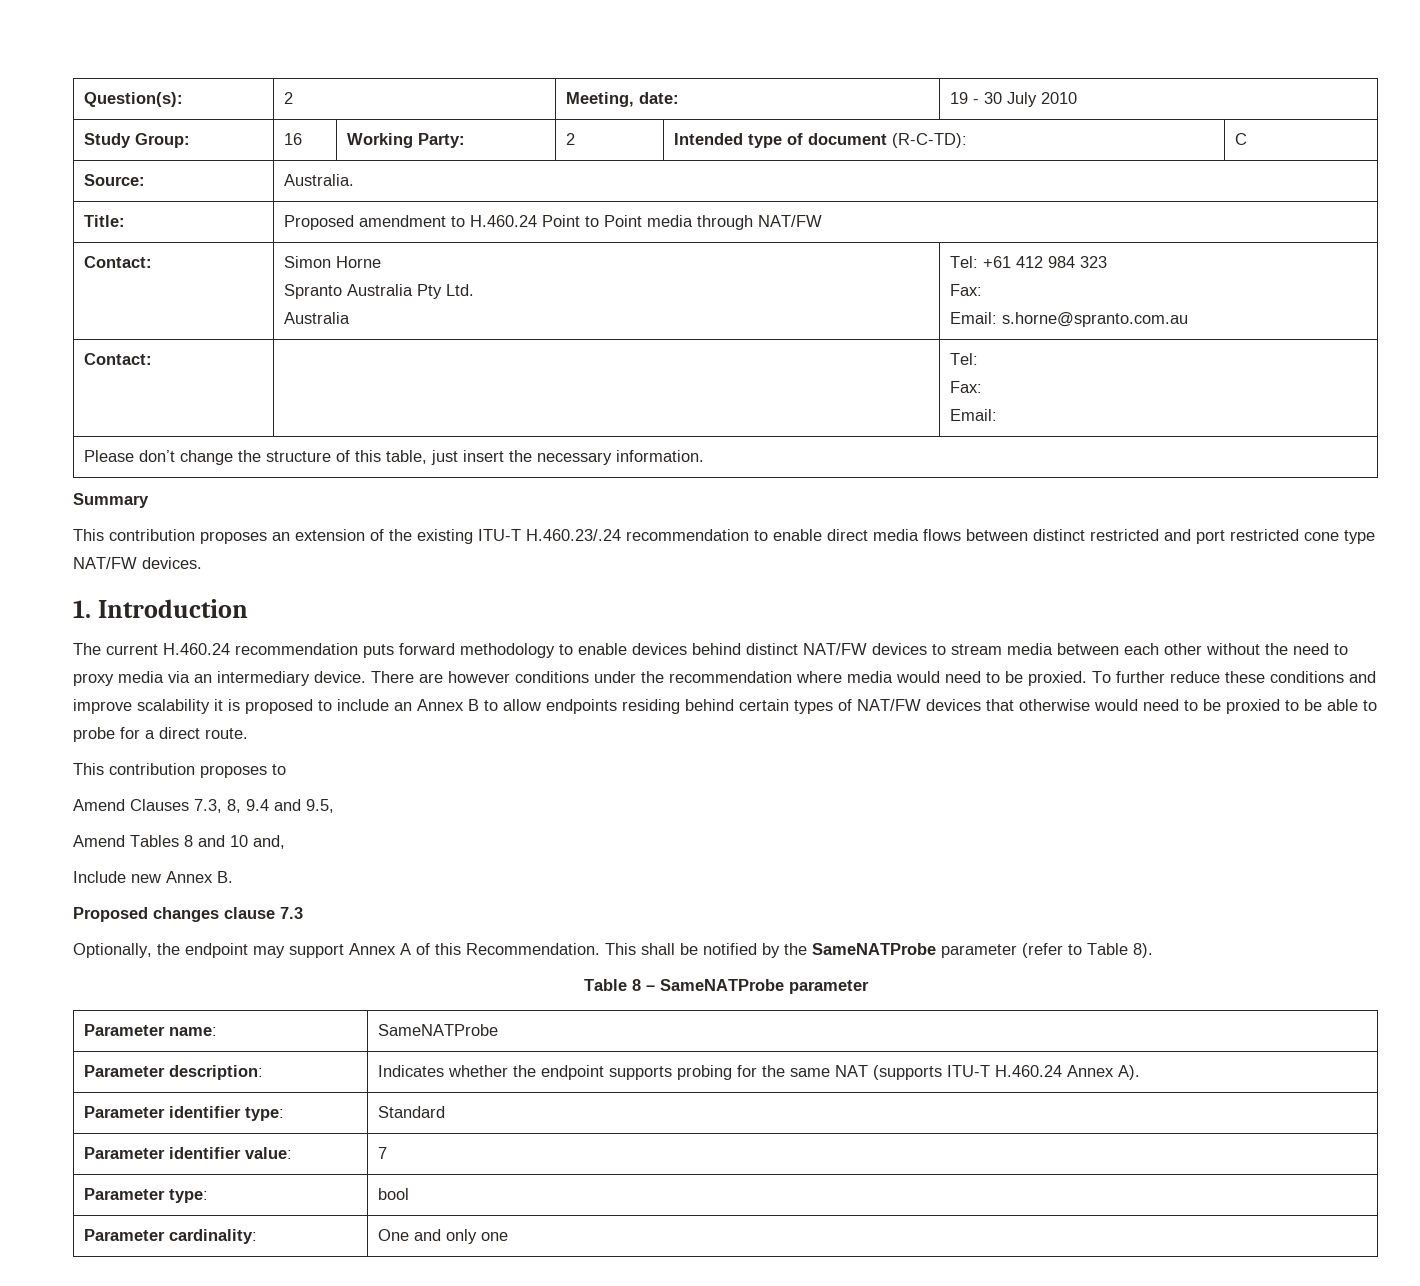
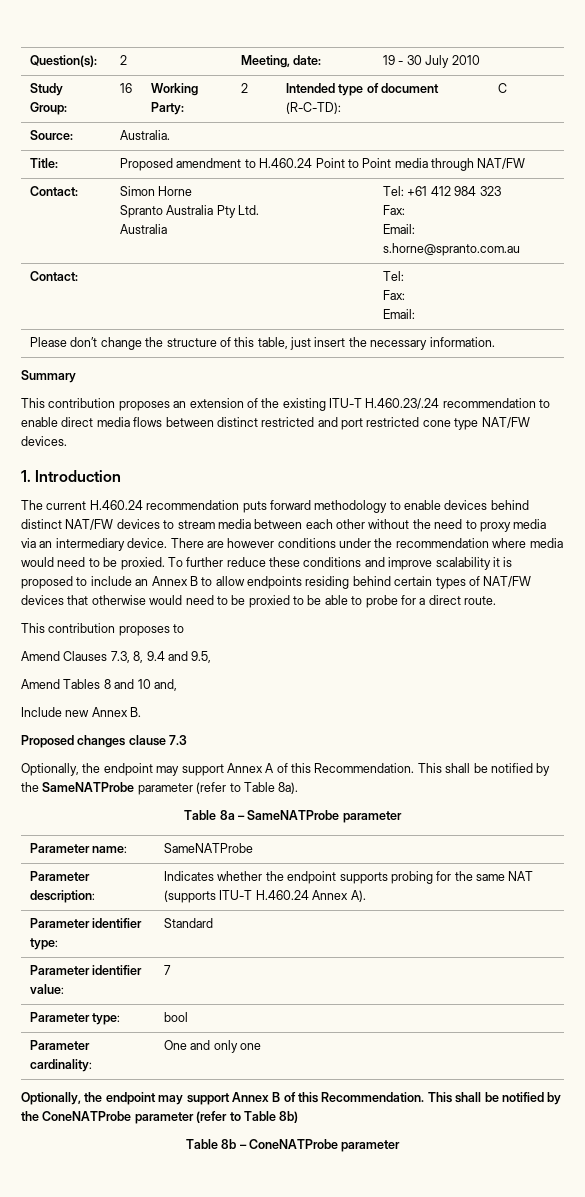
- This shall be notified by the SameNATProbe parameter (refer to Table 8).
- Table 8 – SameNATProbe parameter
+ This shall be notified by the SameNATProbe parameter (refer to Table 8a).
+ Table 8a – SameNATProbe parameter
+ Optionally, the endpoint may support Annex B of this Recommendation. This shall be notified by the ConeNATProbe parameter (refer to Table 8b)
+ Table 8b – ConeNATProbe parameter

